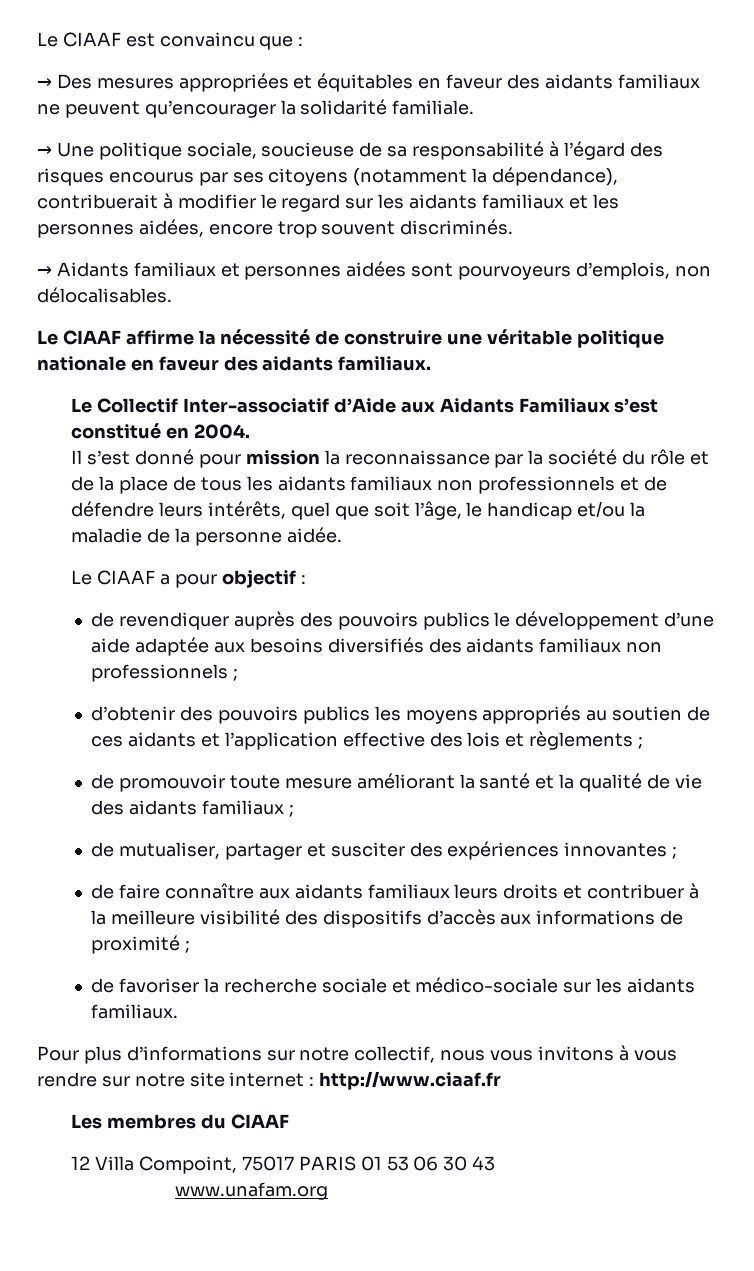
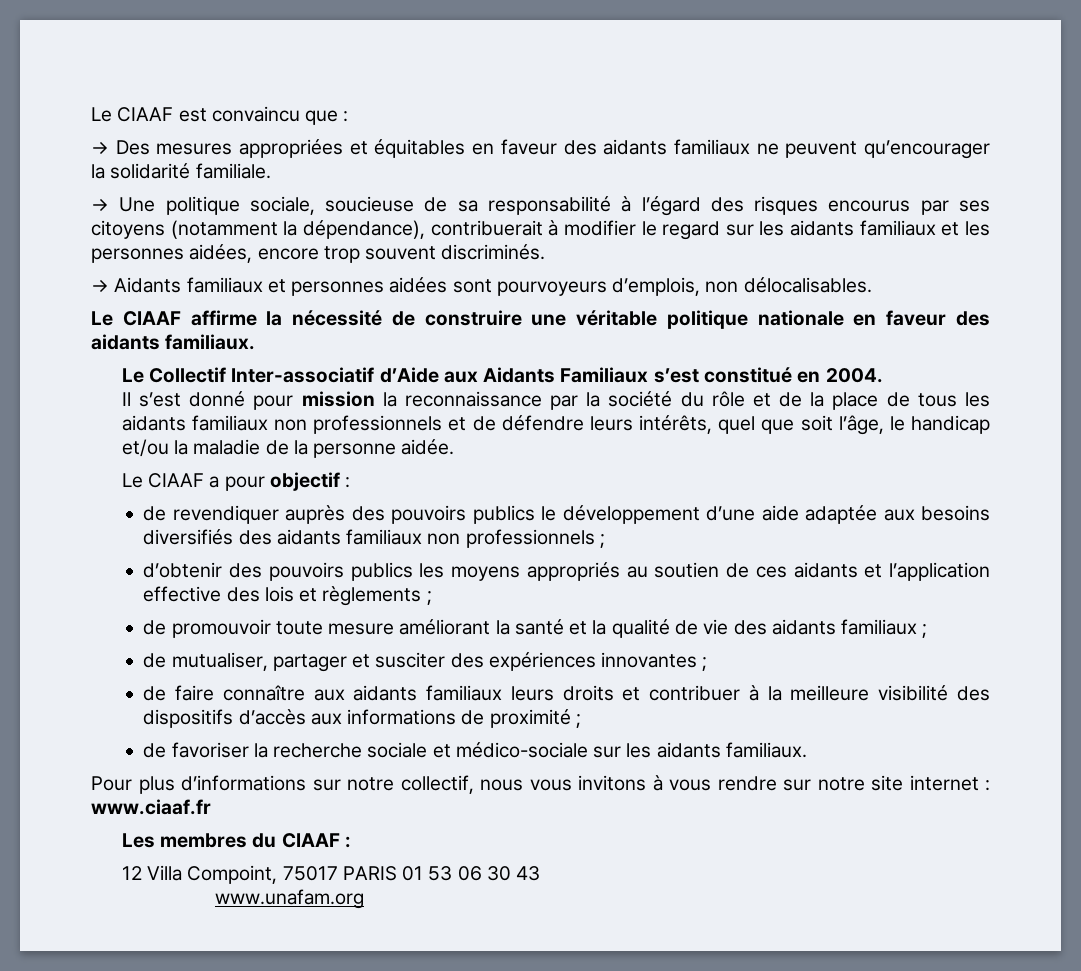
- Pour plus d’informations sur notre collectif, nous vous invitons à vous rendre sur notre site internet : http://www.ciaaf.fr
+ Pour plus d’informations sur notre collectif, nous vous invitons à vous rendre sur notre site internet : www.ciaaf.fr
- Les membres du CIAAF
+ Les membres du CIAAF :

